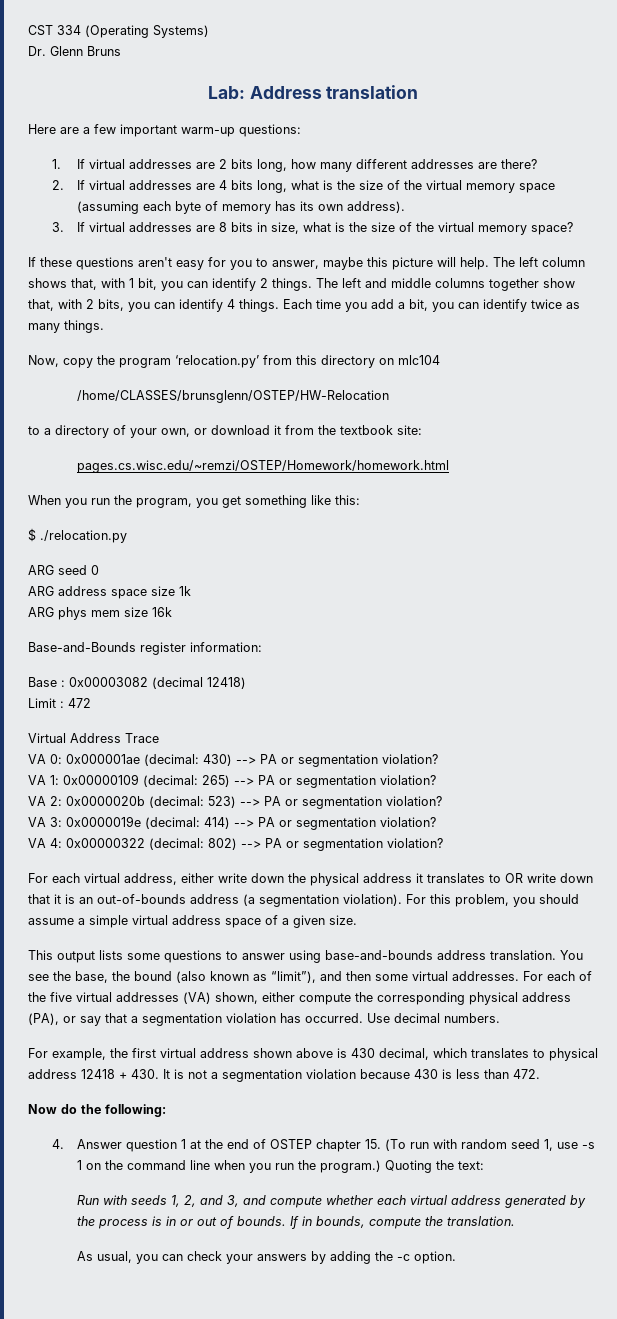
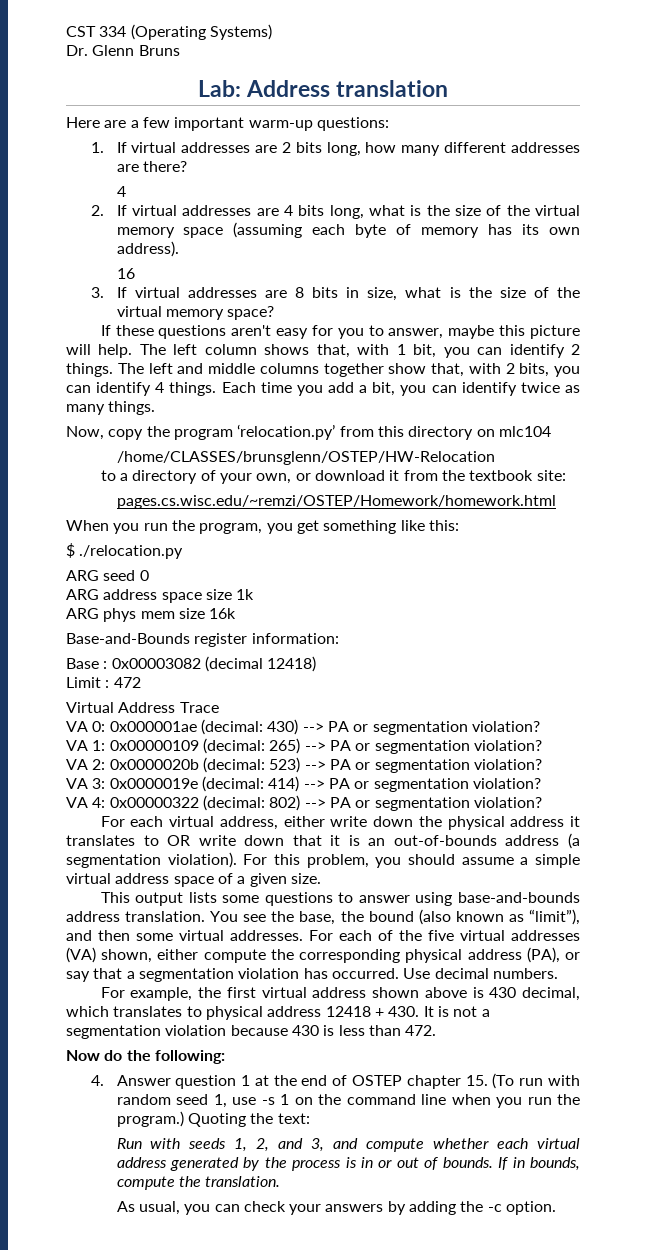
  1. If virtual addresses are 2 bits long, how many different addresses are there?
+ 4
+ 16

